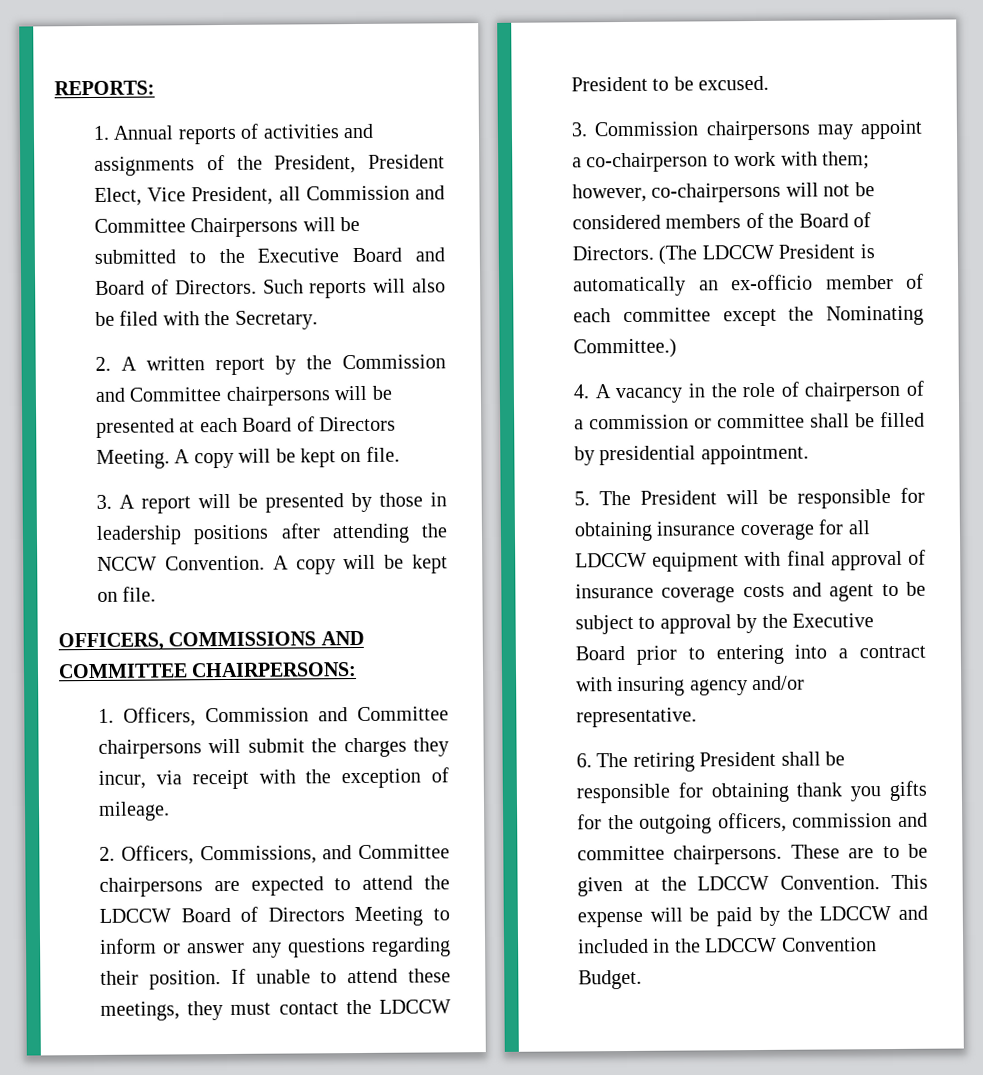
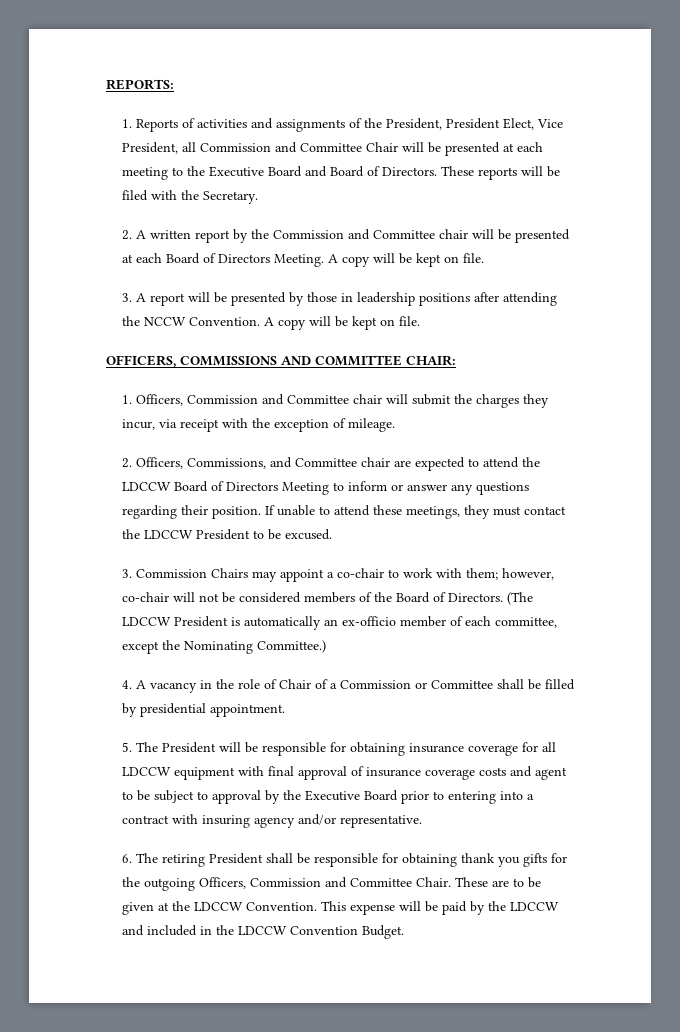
- 1. Annual reports of activities and assignments of the President, President Elect, Vice President, all Commission and Committee Chairpersons will be submitted to the Executive Board and Board of Directors.
+ 1. Reports of activities and assignments of the President, President Elect, Vice President, all Commission and Committee Chair will be presented at each meeting to the Executive Board and Board of Directors.
- Such reports will also be filed with the Secretary.
+ These reports will be filed with the Secretary.
- 2. A written report by the Commission and Committee chairpersons will be presented at each Board of Directors Meeting.
+ 2. A written report by the Commission and Committee chair will be presented at each Board of Directors Meeting.
- OFFICERS, COMMISSIONS AND COMMITTEE CHAIRPERSONS:
+ OFFICERS, COMMISSIONS AND COMMITTEE CHAIR:
- 1. Officers, Commission and Committee chairpersons will submit the charges they incur, via receipt with the exception of mileage.
+ 1. Officers, Commission and Committee chair will submit the charges they incur, via receipt with the exception of mileage.
- 2. Officers, Commissions, and Committee chairpersons are expected to attend the LDCCW Board of Directors Meeting to inform or answer any questions regarding their position.
+ 2. Officers, Commissions, and Committee chair are expected to attend the LDCCW Board of Directors Meeting to inform or answer any questions regarding their position.
- 3. Commission chairpersons may appoint a co-chairperson to work with them; however, co-chairpersons will not be considered members of the Board of Directors.
+ 3. Commission Chairs may appoint a co-chair to work with them; however, co-chair will not be considered members of the Board of Directors.
- (The LDCCW President is automatically an ex-officio member of each committee except the Nominating Committee.)
+ (The LDCCW President is automatically an ex-officio member of each committee, except the Nominating Committee.)
- 4. A vacancy in the role of chairperson of a commission or committee shall be filled by presidential appointment.
+ 4. A vacancy in the role of Chair of a Commission or Committee shall be filled by presidential appointment.
- 6. The retiring President shall be responsible for obtaining thank you gifts for the outgoing officers, commission and committee chairpersons.
+ 6. The retiring President shall be responsible for obtaining thank you gifts for the outgoing Officers, Commission and Committee Chair.

